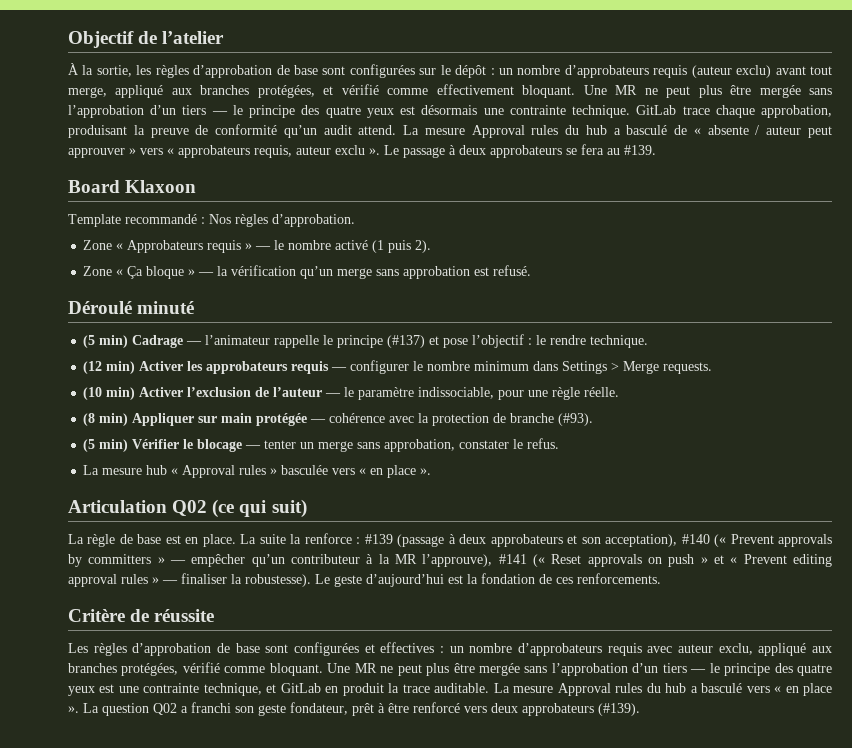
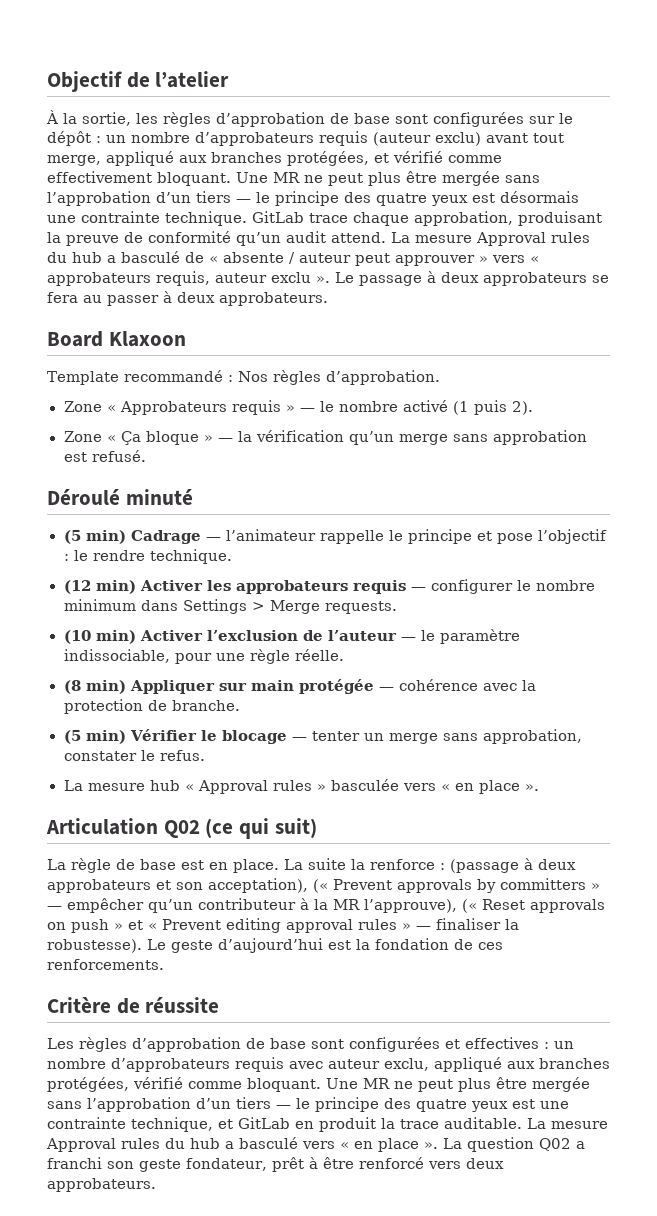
- Le passage à deux approbateurs se fera au #139.
+ Le passage à deux approbateurs se fera au passer à deux approbateurs.
- (5 min) Cadrage — l’animateur rappelle le principe (#137) et pose l’objectif : le rendre technique.
+ (5 min) Cadrage — l’animateur rappelle le principe et pose l’objectif : le rendre technique.
- (8 min) Appliquer sur main protégée — cohérence avec la protection de branche (#93).
+ (8 min) Appliquer sur main protégée — cohérence avec la protection de branche.
- La suite la renforce : #139 (passage à deux approbateurs et son acceptation), #140 (« Prevent approvals by committers » — empêcher qu’un contributeur à la MR l’approuve), #141 (« Reset approvals on push » et « Prevent editing approval rules » — finaliser la robustesse).
+ La suite la renforce : (passage à deux approbateurs et son acceptation), (« Prevent approvals by committers » — empêcher qu’un contributeur à la MR l’approuve), (« Reset approvals on push » et « Prevent editing approval rules » — finaliser la robustesse).
- La question Q02 a franchi son geste fondateur, prêt à être renforcé vers deux approbateurs (#139).
+ La question Q02 a franchi son geste fondateur, prêt à être renforcé vers deux approbateurs.

